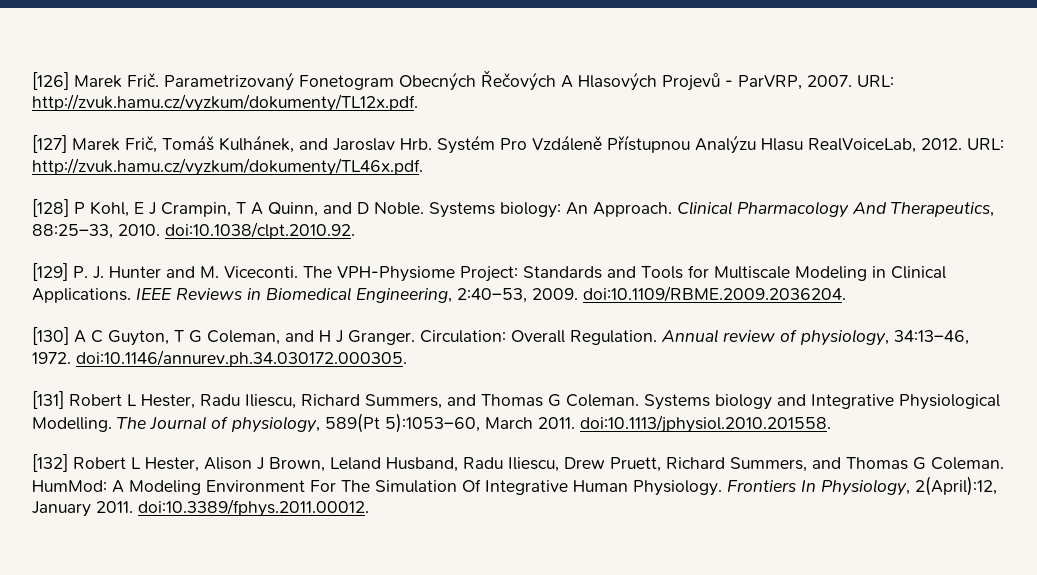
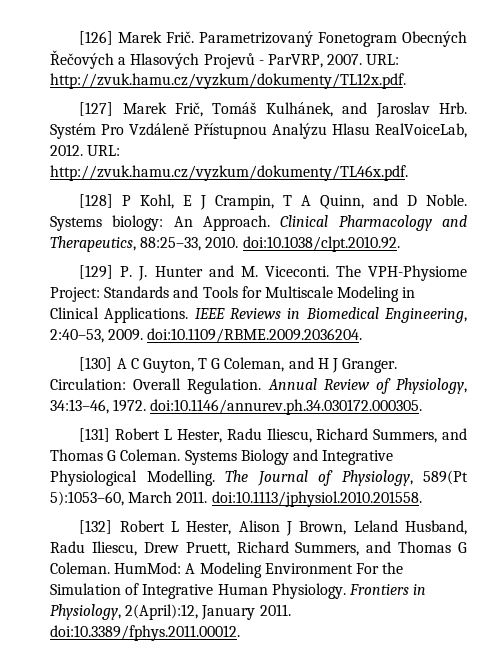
- Parametrizovaný Fonetogram Obecných Řečových A Hlasových Projevů - ParVRP, 2007.
+ Parametrizovaný Fonetogram Obecných Řečových a Hlasových Projevů - ParVRP, 2007.
- Clinical Pharmacology And Therapeutics, 88:25–33, 2010. doi:10.1038/clpt.2010.92.
+ Clinical Pharmacology and Therapeutics, 88:25–33, 2010. doi:10.1038/clpt.2010.92.
- Annual review of physiology, 34:13–46, 1972. doi:10.1146/annurev.ph.34.030172.000305.
+ Annual Review of Physiology, 34:13–46, 1972. doi:10.1146/annurev.ph.34.030172.000305.
- Systems biology and Integrative Physiological Modelling.
+ Systems Biology and Integrative Physiological Modelling.
- The Journal of physiology, 589(Pt 5):1053–60, March 2011. doi:10.1113/jphysiol.2010.201558.
+ The Journal of Physiology, 589(Pt 5):1053–60, March 2011. doi:10.1113/jphysiol.2010.201558.
- HumMod: A Modeling Environment For The Simulation Of Integrative Human Physiology.
+ HumMod: A Modeling Environment For the Simulation of Integrative Human Physiology.
- Frontiers In Physiology, 2(April):12, January 2011. doi:10.3389/fphys.2011.00012.
+ Frontiers in Physiology, 2(April):12, January 2011. doi:10.3389/fphys.2011.00012.

